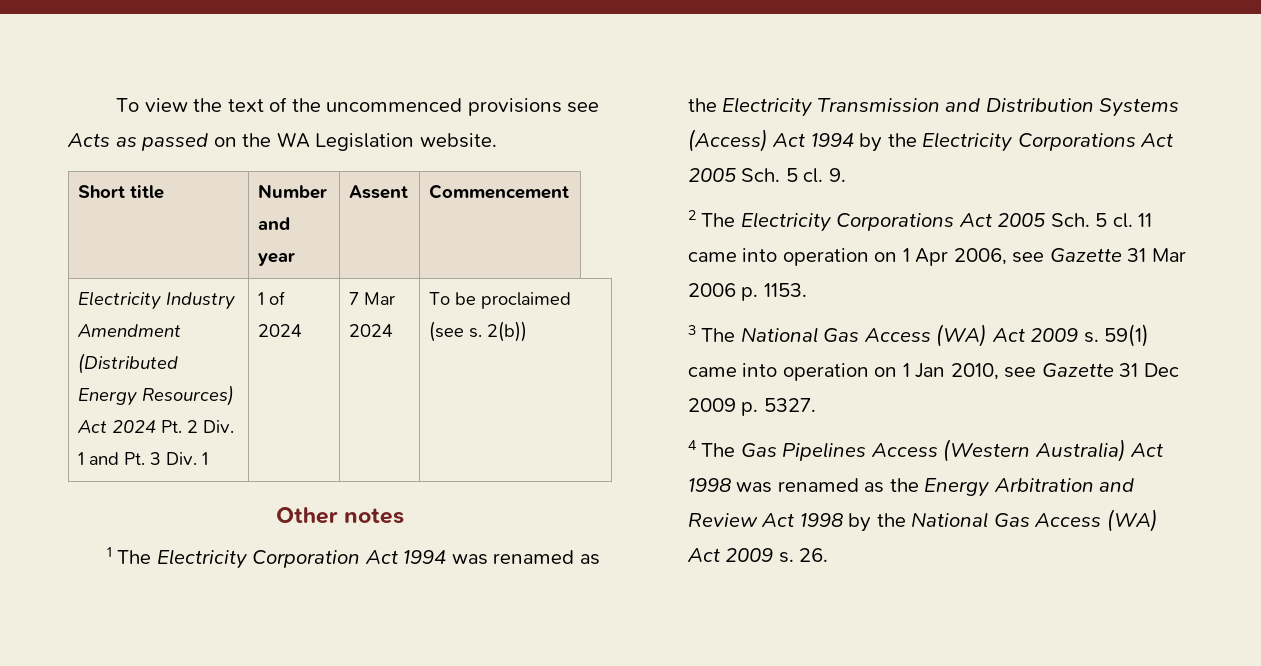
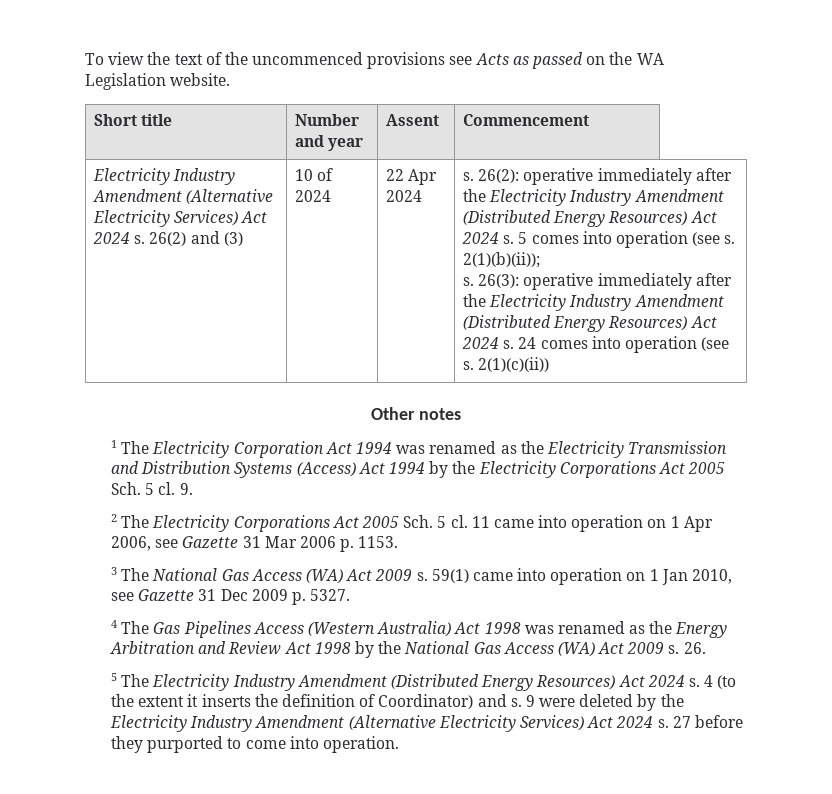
- Electricity Industry Amendment (Distributed Energy Resources) Act 2024 Pt. 2 Div. 1 and Pt. 3 Div. 1 | 1 of 2024 | 7 Mar 2024 | To be proclaimed (see s. 2(b))
+ Electricity Industry Amendment (Alternative Electricity Services) Act 2024 s. 26(2) and (3) | 10 of 2024 | 22 Apr 2024 | s. 26(2): operative immediately after the Electricity Industry Amendment (Distributed Energy Resources) Act 2024 s. 5 comes into operation (see s. 2(1)(b)(ii));
+ s. 26(3): operative immediately after the Electricity Industry Amendment (Distributed Energy Resources) Act 2024 s. 24 comes into operation (see s. 2(1)(c)(ii))
+ 5 The Electricity Industry Amendment (Distributed Energy Resources) Act 2024 s. 4 (to the extent it inserts the definition of Coordinator) and s. 9 were deleted by the Electricity Industry Amendment (Alternative Electricity Services) Act 2024 s. 27 before they purported to come into operation.

